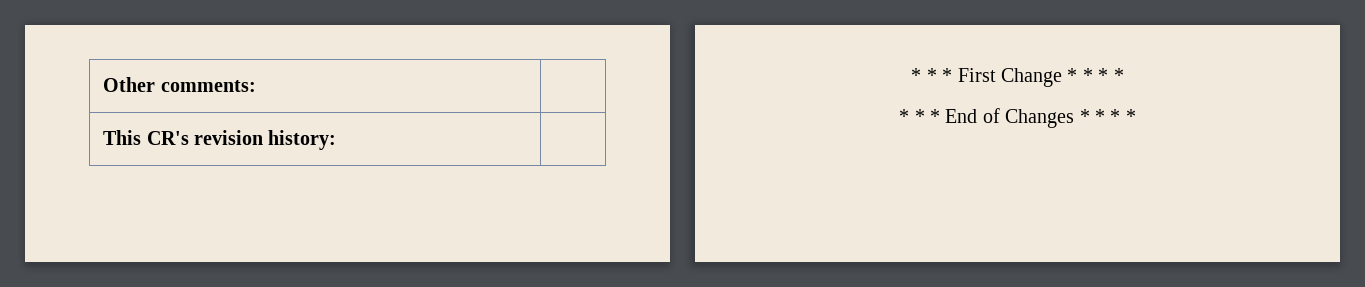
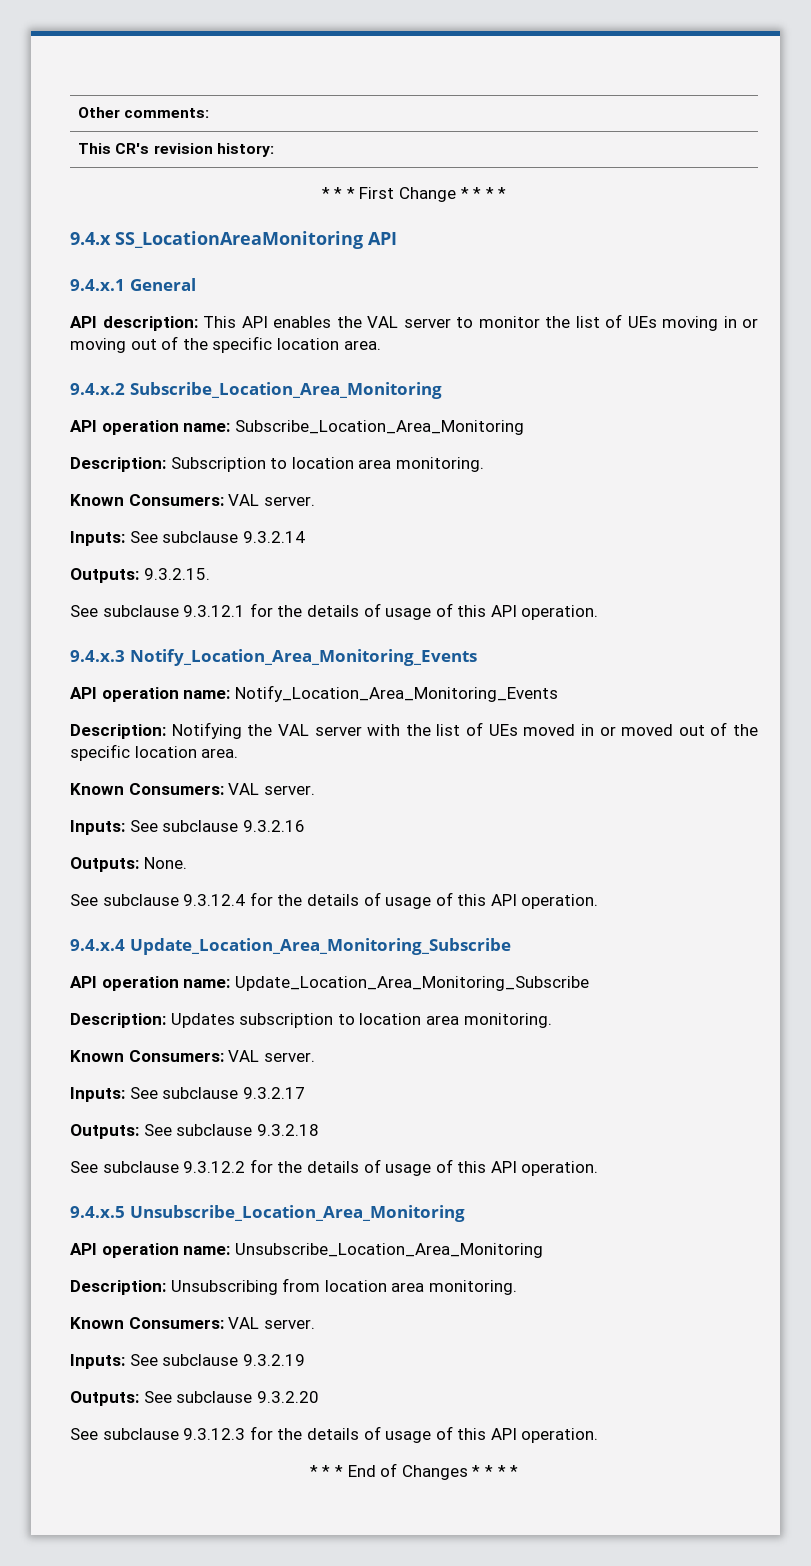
+ 9.4.x SS_LocationAreaMonitoring API
+ 9.4.x.1 General
+ API description: This API enables the VAL server to monitor the list of UEs moving in or moving out of the specific location area.
+ 9.4.x.2 Subscribe_Location_Area_Monitoring
+ API operation name: Subscribe_Location_Area_Monitoring
+ Description: Subscription to location area monitoring.
+ Known Consumers: VAL server.
+ Inputs: See subclause 9.3.2.14
+ Outputs: 9.3.2.15.
+ See subclause 9.3.12.1 for the details of usage of this API operation.
+ 9.4.x.3 Notify_Location_Area_Monitoring_Events
+ API operation name: Notify_Location_Area_Monitoring_Events
+ Description: Notifying the VAL server with the list of UEs moved in or moved out of the specific location area.
+ Known Consumers: VAL server.
+ Inputs: See subclause 9.3.2.16
+ Outputs: None.
+ See subclause 9.3.12.4 for the details of usage of this API operation.
+ 9.4.x.4 Update_Location_Area_Monitoring_Subscribe
+ API operation name: Update_Location_Area_Monitoring_Subscribe
+ Description: Updates subscription to location area monitoring.
+ Known Consumers: VAL server.
+ Inputs: See subclause 9.3.2.17
+ Outputs: See subclause 9.3.2.18
+ See subclause 9.3.12.2 for the details of usage of this API operation.
+ 9.4.x.5 Unsubscribe_Location_Area_Monitoring
+ API operation name: Unsubscribe_Location_Area_Monitoring
+ Description: Unsubscribing from location area monitoring.
+ Known Consumers: VAL server.
+ Inputs: See subclause 9.3.2.19
+ Outputs: See subclause 9.3.2.20
+ See subclause 9.3.12.3 for the details of usage of this API operation.

